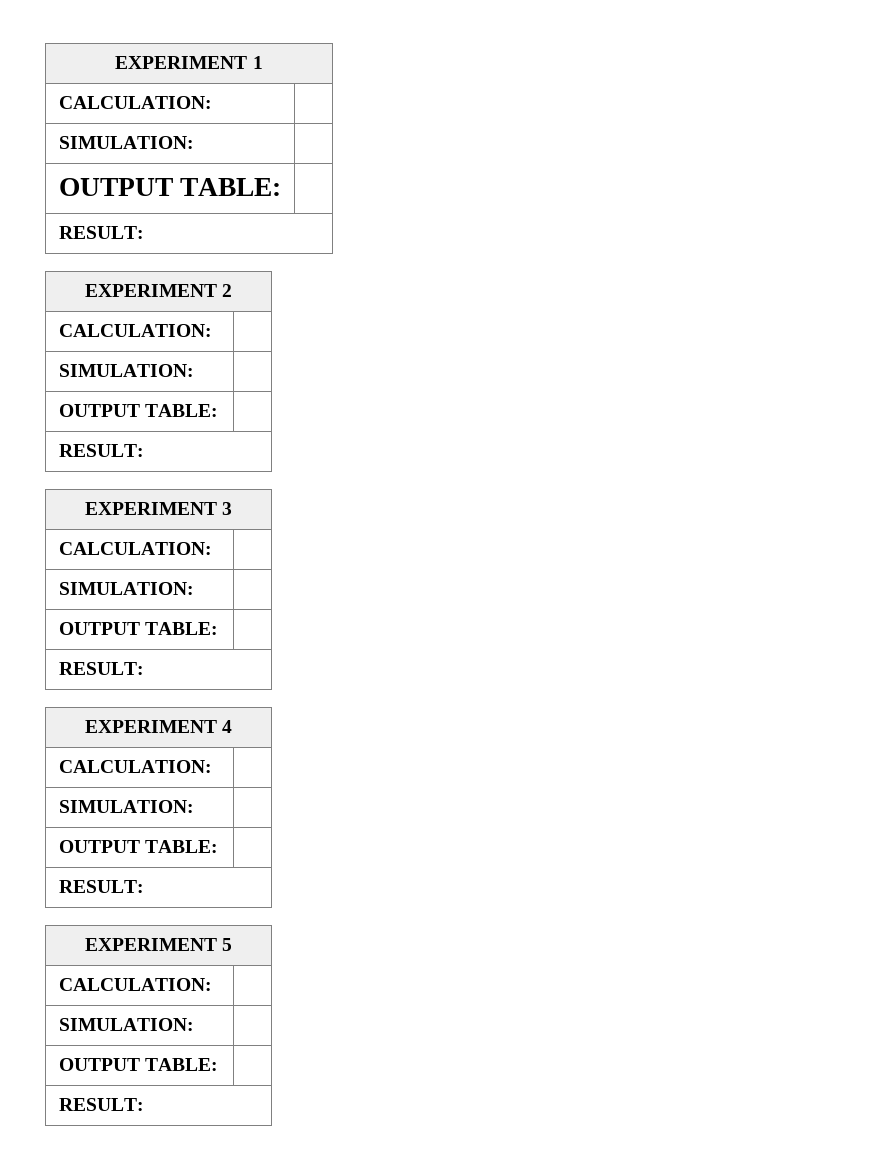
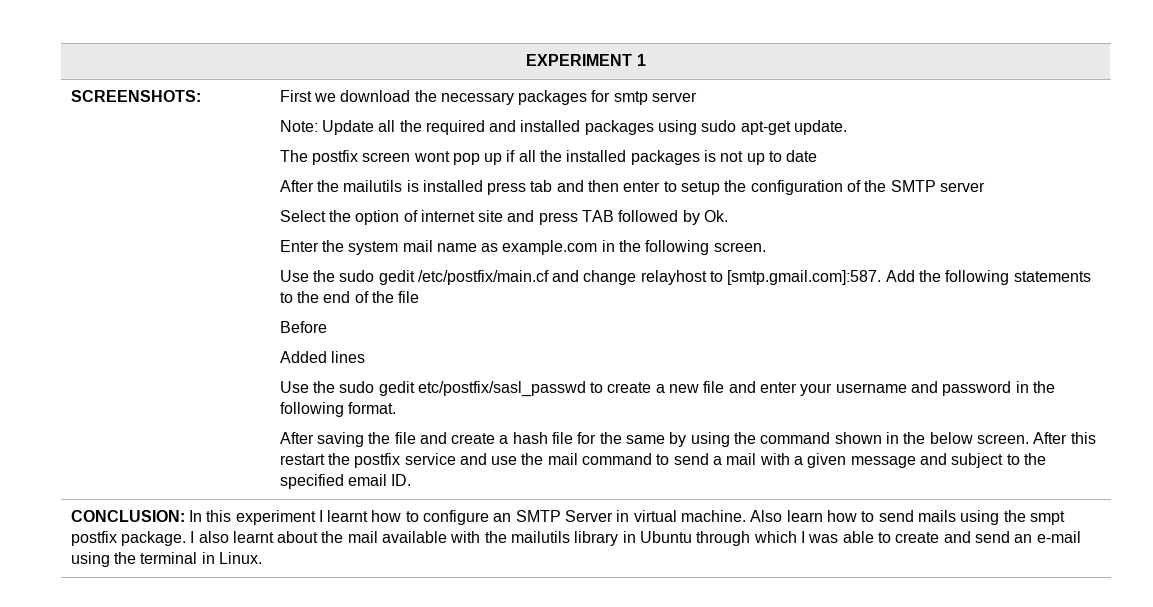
  EXPERIMENT 1
- CALCULATION: |
- SIMULATION: |
- OUTPUT TABLE: |
- RESULT:
- EXPERIMENT 2
- CALCULATION: |
- SIMULATION: |
- OUTPUT TABLE: |
- RESULT:
- EXPERIMENT 3
- CALCULATION: |
- SIMULATION: |
- OUTPUT TABLE: |
- RESULT:
- EXPERIMENT 4
- CALCULATION: |
- SIMULATION: |
- OUTPUT TABLE: |
- RESULT:
- EXPERIMENT 5
- CALCULATION: |
- SIMULATION: |
- OUTPUT TABLE: |
- RESULT:
+ SCREENSHOTS: | First we download the necessary packages for smtp server
+ Note: Update all the required and installed packages using sudo apt-get update.
+ The postfix screen wont pop up if all the installed packages is not up to date
+ After the mailutils is installed press tab and then enter to setup the configuration of the SMTP server
+ Select the option of internet site and press TAB followed by Ok.
+ Enter the system mail name as example.com in the following screen.
+ Use the sudo gedit /etc/postfix/main.cf and change relayhost to [smtp.gmail.com]:587. Add the following statements to the end of the file
+ Before
+ Added lines
+ Use the sudo gedit etc/postfix/sasl_passwd to create a new file and enter your username and password in the following format.
+ After saving the file and create a hash file for the same by using the command shown in the below screen. After this restart the postfix service and use the mail command to send a mail with a given message and subject to the specified email ID.
+ CONCLUSION: In this experiment I learnt how to configure an SMTP Server in virtual machine. Also learn how to send mails using the smpt postfix package. I also learnt about the mail available with the mailutils library in Ubuntu through which I was able to create and send an e-mail using the terminal in Linux.

